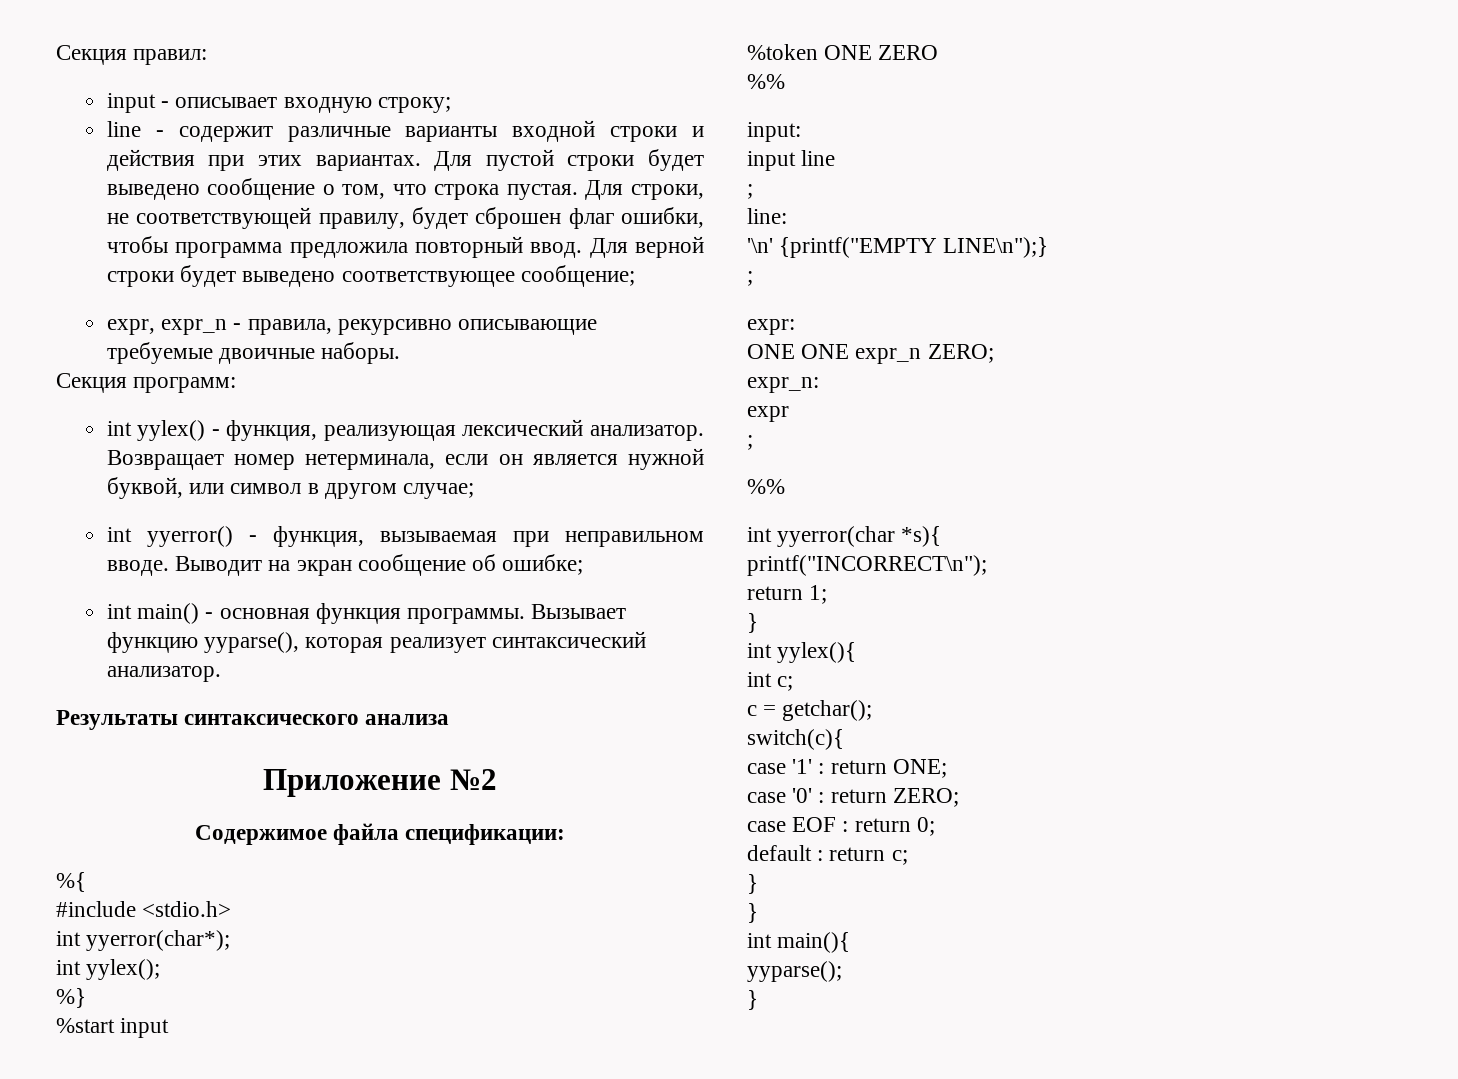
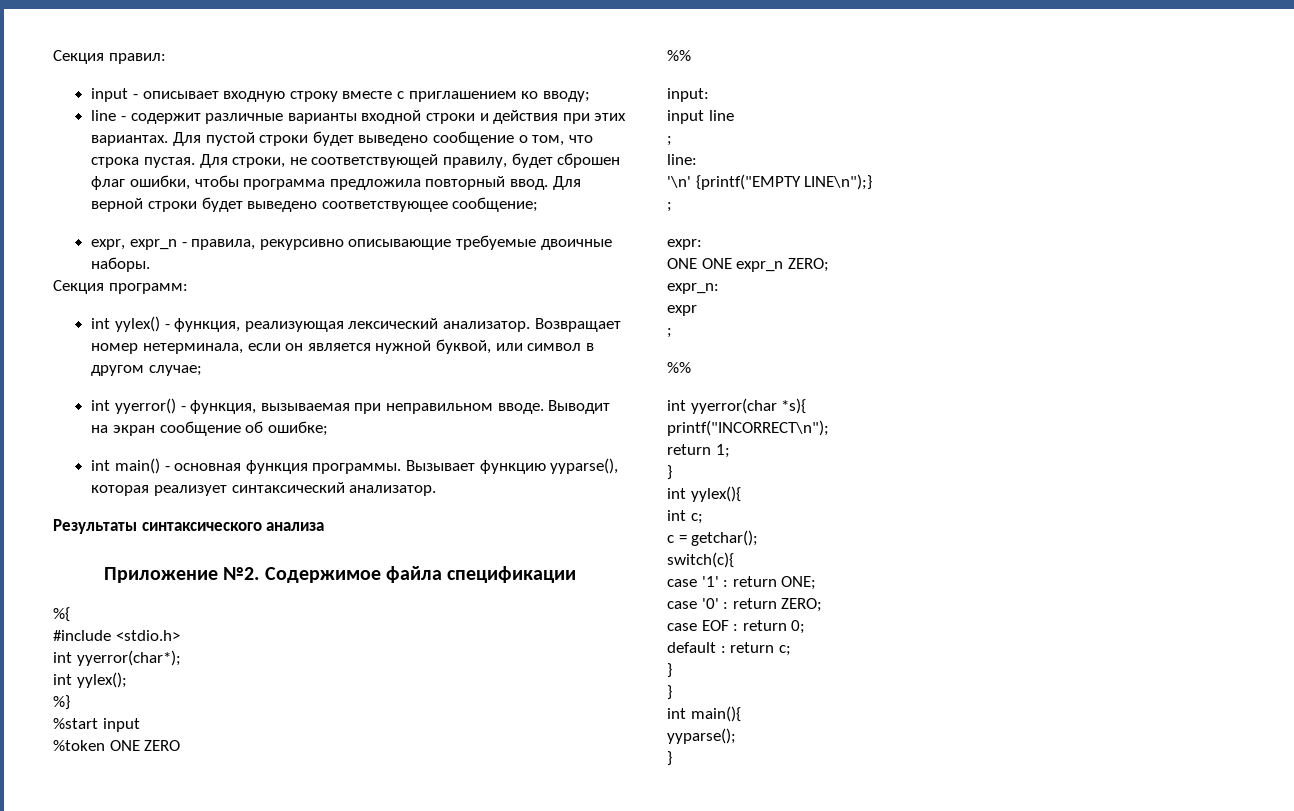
- input - описывает входную строку;
+ input - описывает входную строку вместе с приглашением ко вводу;
- Приложение №2
- Содержимое файла спецификации:
+ Приложение №2. Содержимое файла спецификации

